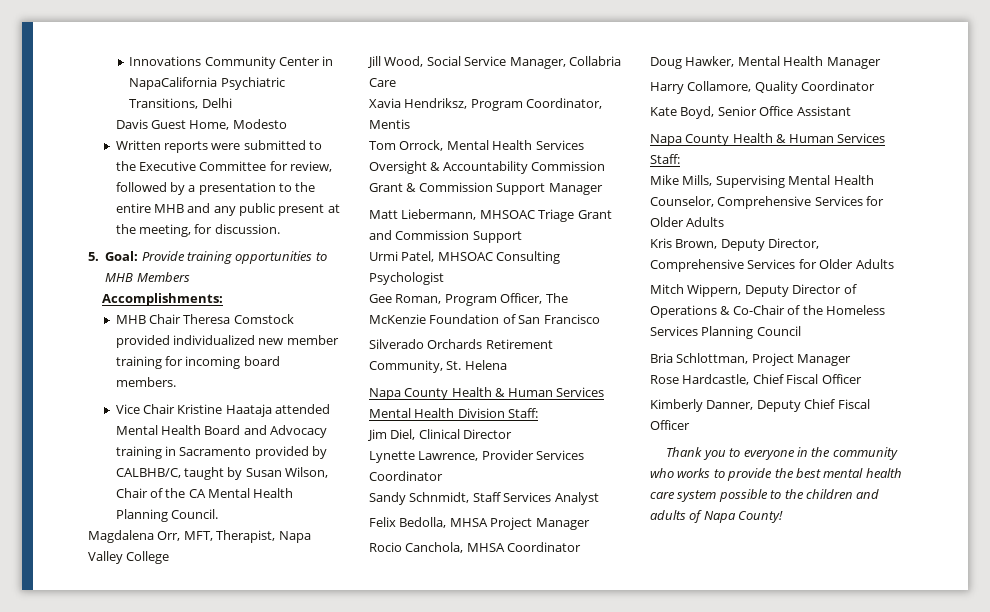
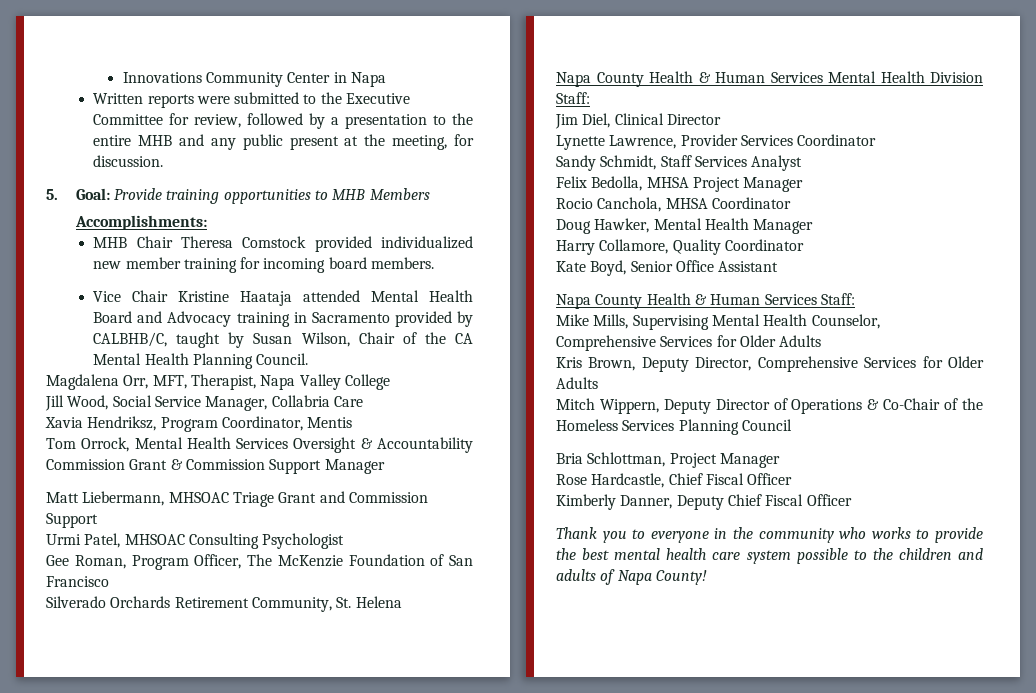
- Innovations Community Center in NapaCalifornia Psychiatric Transitions, Delhi
- Davis Guest Home, Modesto
+ Innovations Community Center in Napa
- Sandy Schnmidt, Staff Services Analyst
+ Sandy Schmidt, Staff Services Analyst

